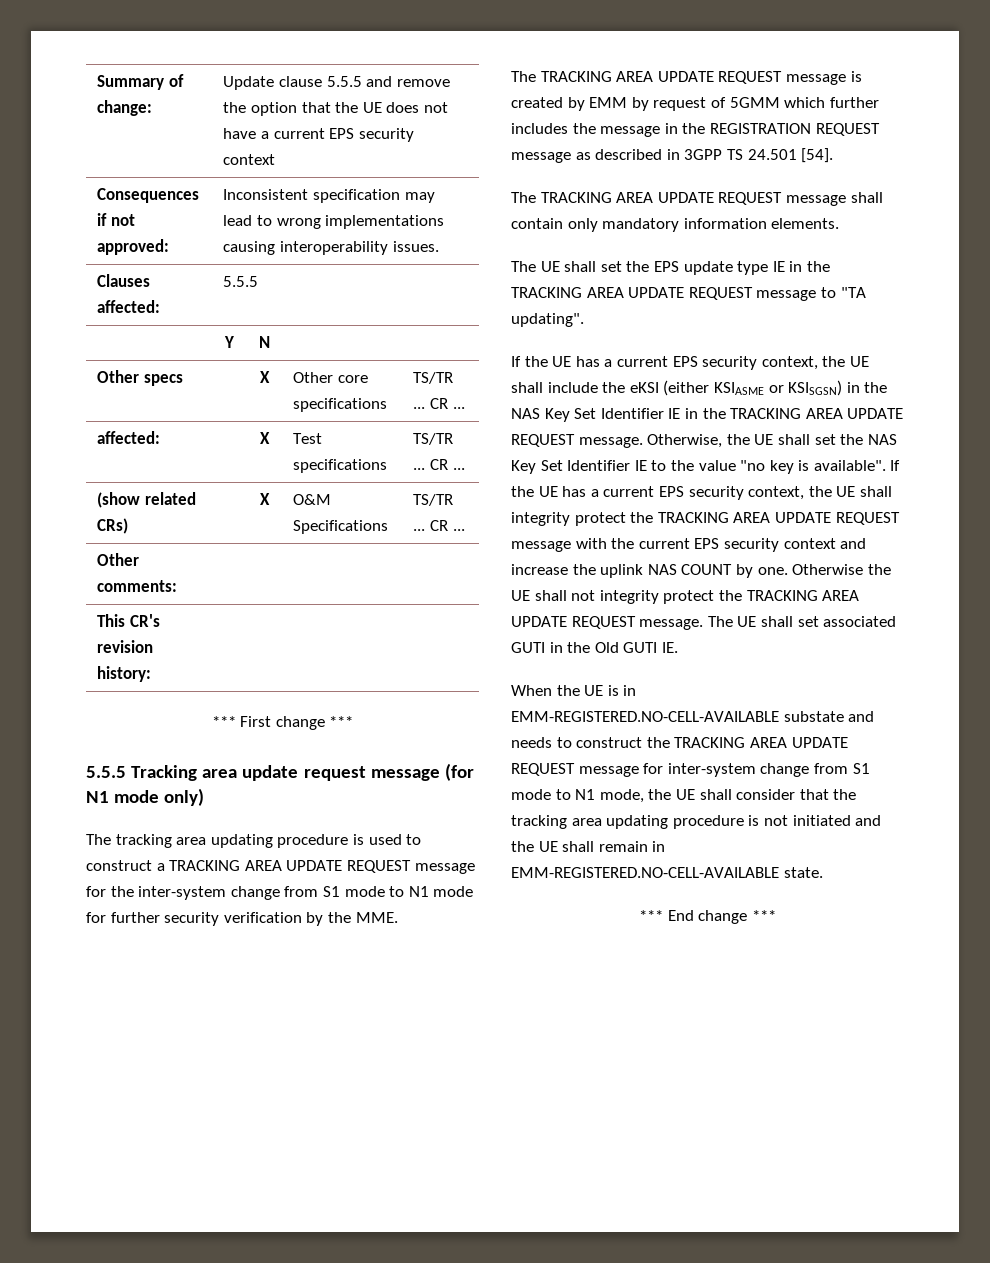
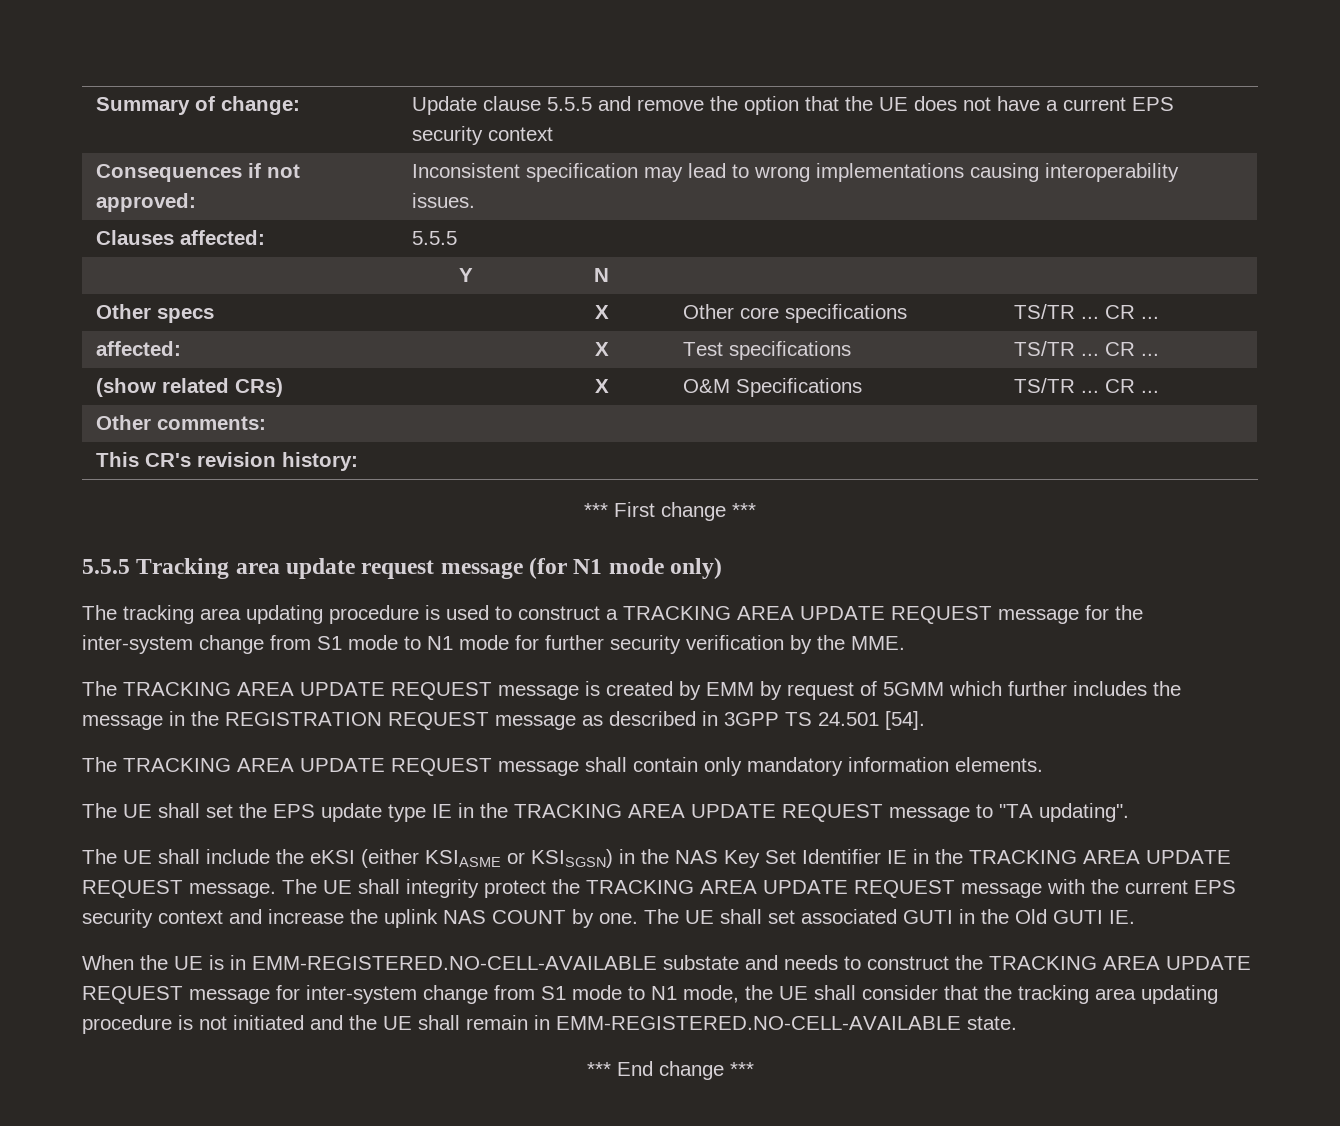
- If the UE has a current EPS security context, the UE shall include the eKSI (either KSIASME or KSISGSN) in the NAS Key Set Identifier IE in the TRACKING AREA UPDATE REQUEST message.
+ The UE shall include the eKSI (either KSIASME or KSISGSN) in the NAS Key Set Identifier IE in the TRACKING AREA UPDATE REQUEST message.
- Otherwise, the UE shall set the NAS Key Set Identifier IE to the value "no key is available". If the UE has a current EPS security context, the UE shall integrity protect the TRACKING AREA UPDATE REQUEST message with the current EPS security context and increase the uplink NAS COUNT by one.
+ The UE shall integrity protect the TRACKING AREA UPDATE REQUEST message with the current EPS security context and increase the uplink NAS COUNT by one.
- Otherwise the UE shall not integrity protect the TRACKING AREA UPDATE REQUEST message.

